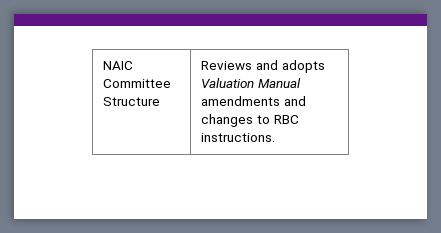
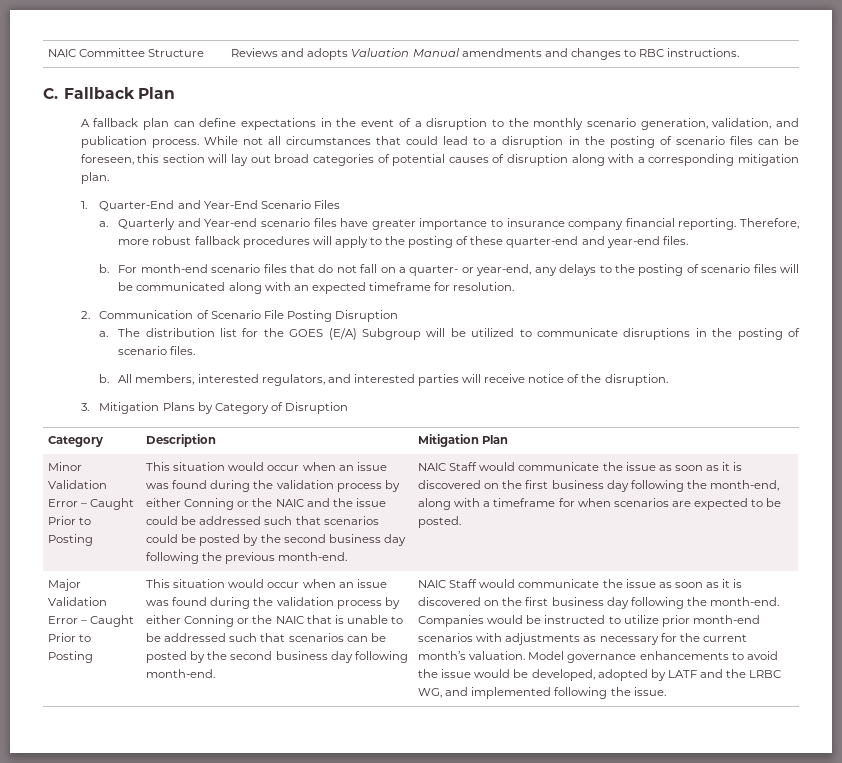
+ C. Fallback Plan
+ A fallback plan can define expectations in the event of a disruption to the monthly scenario generation, validation, and publication process. While not all circumstances that could lead to a disruption in the posting of scenario files can be foreseen, this section will lay out broad categories of potential causes of disruption along with a corresponding mitigation plan.
+ 1. Quarter-End and Year-End Scenario Files
+ a. Quarterly and Year-end scenario files have greater importance to insurance company financial reporting. Therefore, more robust fallback procedures will apply to the posting of these quarter-end and year-end files.
+ b. For month-end scenario files that do not fall on a quarter- or year-end, any delays to the posting of scenario files will be communicated along with an expected timeframe for resolution.
+ 2. Communication of Scenario File Posting Disruption
+ a. The distribution list for the GOES (E/A) Subgroup will be utilized to communicate disruptions in the posting of scenario files.
+ b. All members, interested regulators, and interested parties will receive notice of the disruption.
+ 3. Mitigation Plans by Category of Disruption
+ Category | Description | Mitigation Plan
+ Minor Validation Error – Caught Prior to Posting | This situation would occur when an issue was found during the validation process by either Conning or the NAIC and the issue could be addressed such that scenarios could be posted by the second business day following the previous month-end. | NAIC Staff would communicate the issue as soon as it is discovered on the first business day following the month-end, along with a timeframe for when scenarios are expected to be posted.
+ Major Validation Error – Caught Prior to Posting | This situation would occur when an issue was found during the validation process by either Conning or the NAIC that is unable to be addressed such that scenarios can be posted by the second business day following month-end. | NAIC Staff would communicate the issue as soon as it is discovered on the first business day following the month-end. Companies would be instructed to utilize prior month-end scenarios with adjustments as necessary for the current month’s valuation. Model governance enhancements to avoid the issue would be developed, adopted by LATF and the LRBC WG, and implemented following the issue.

